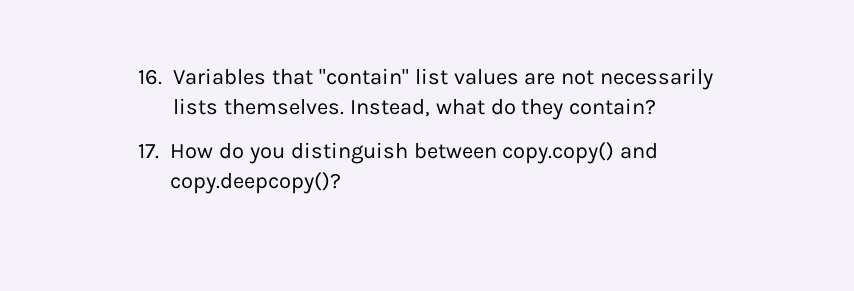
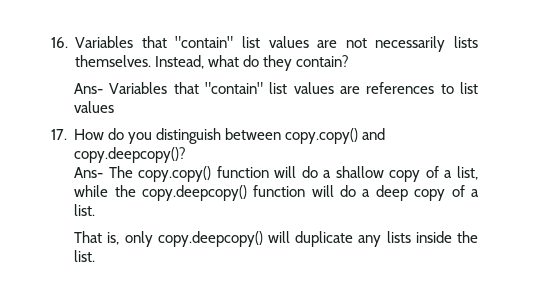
+ Ans- Variables that "contain" list values are references to list values
+ Ans- The copy.copy() function will do a shallow copy of a list, while the copy.deepcopy() function will do a deep copy of a list.
+ That is, only copy.deepcopy() will duplicate any lists inside the list.

